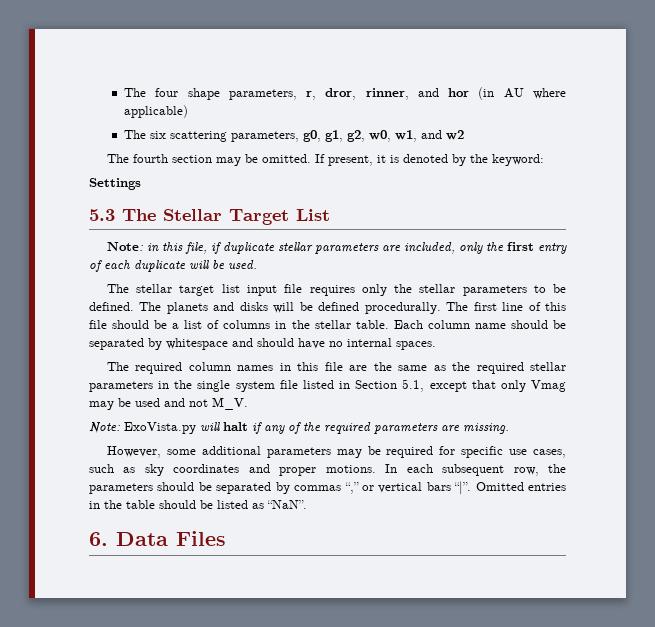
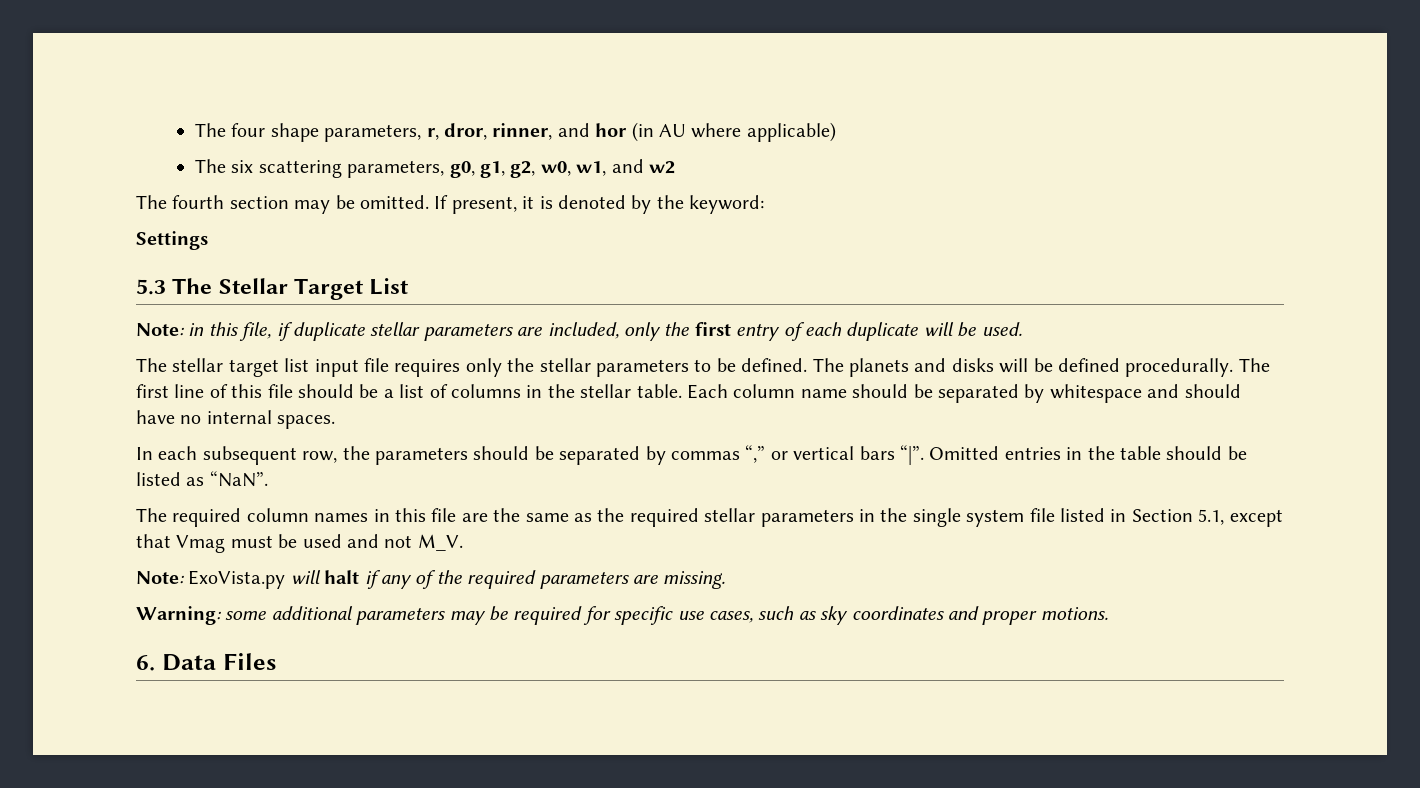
- The required column names in this file are the same as the required stellar parameters in the single system file listed in Section 5.1, except that only Vmag may be used and not M_V.
- Note: ExoVista.py will halt if any of the required parameters are missing.
- However, some additional parameters may be required for specific use cases, such as sky coordinates and proper motions.
+ The required column names in this file are the same as the required stellar parameters in the single system file listed in Section 5.1, except that Vmag must be used and not M_V.
+ Note: ExoVista.py will halt if any of the required parameters are missing.
+ Warning: some additional parameters may be required for specific use cases, such as sky coordinates and proper motions.

